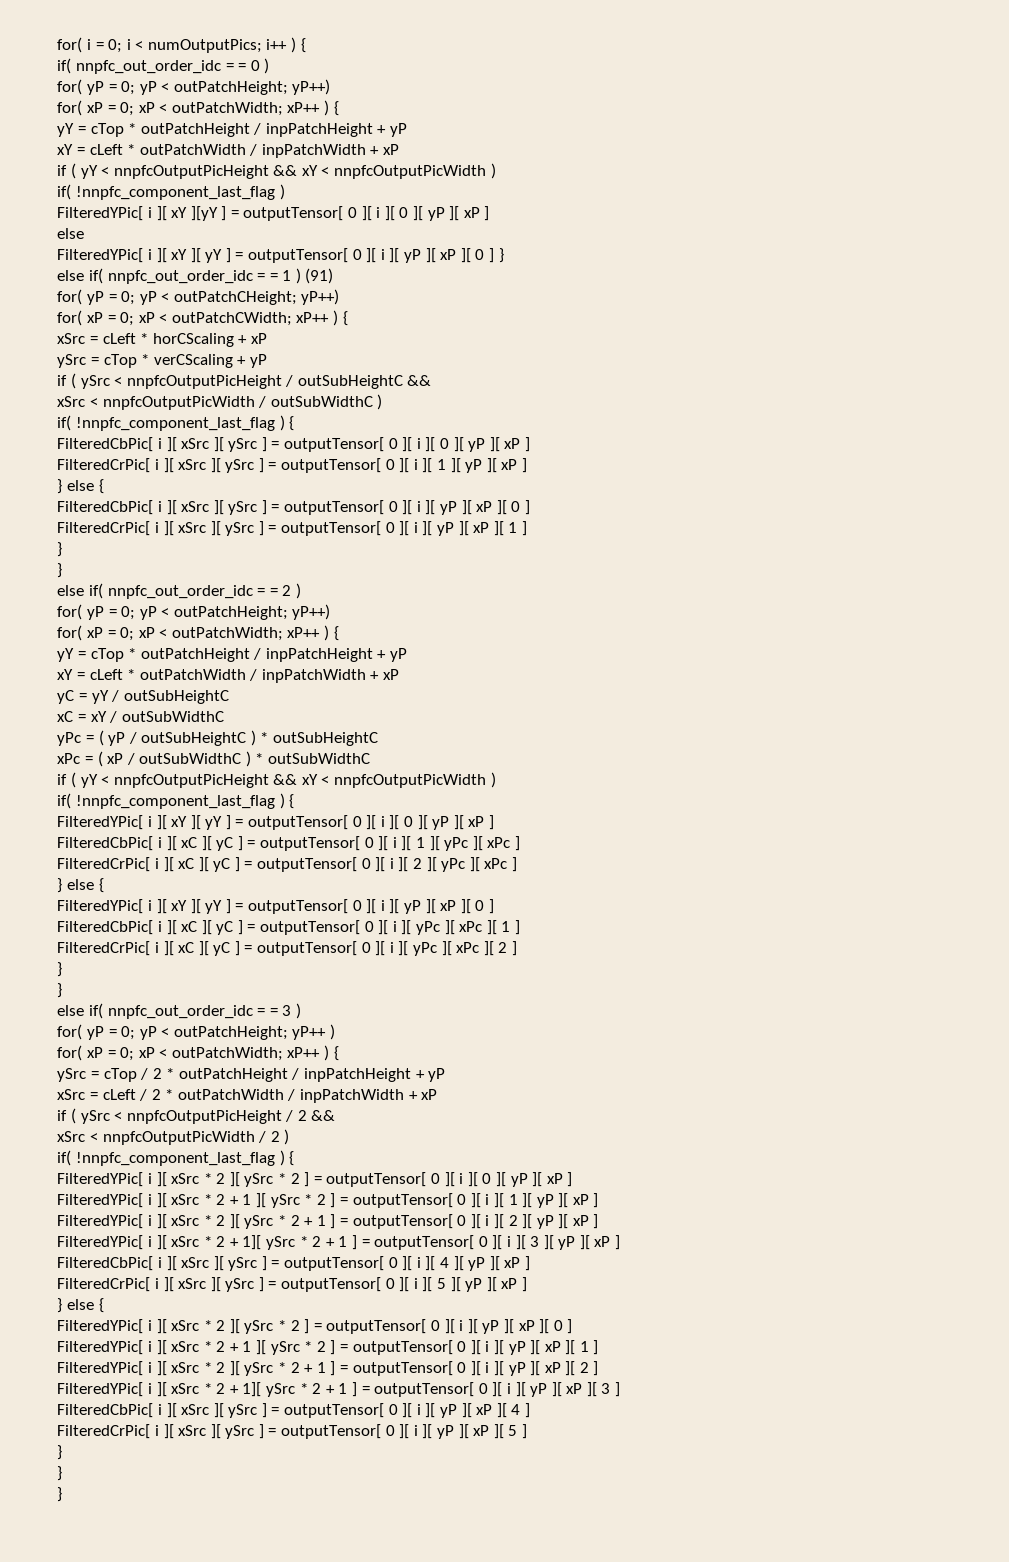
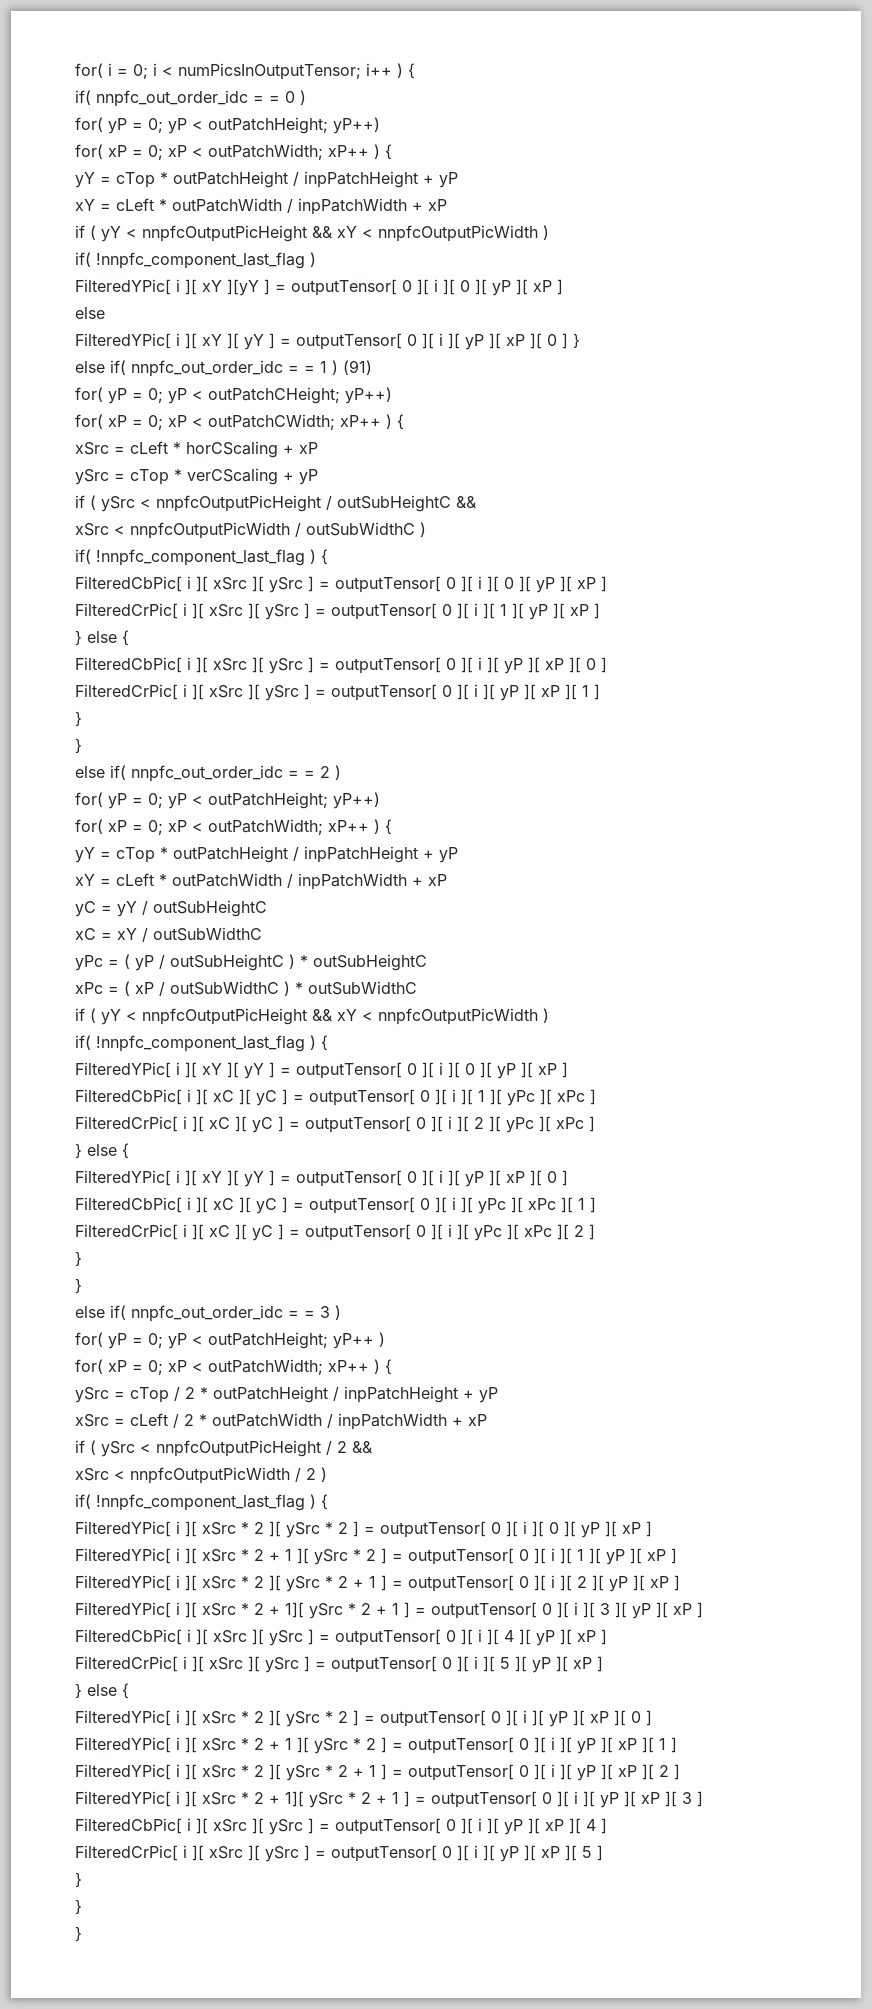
- for( i = 0; i < numOutputPics; i++ ) {
+ for( i = 0; i < numPicsInOutputTensor; i++ ) {

